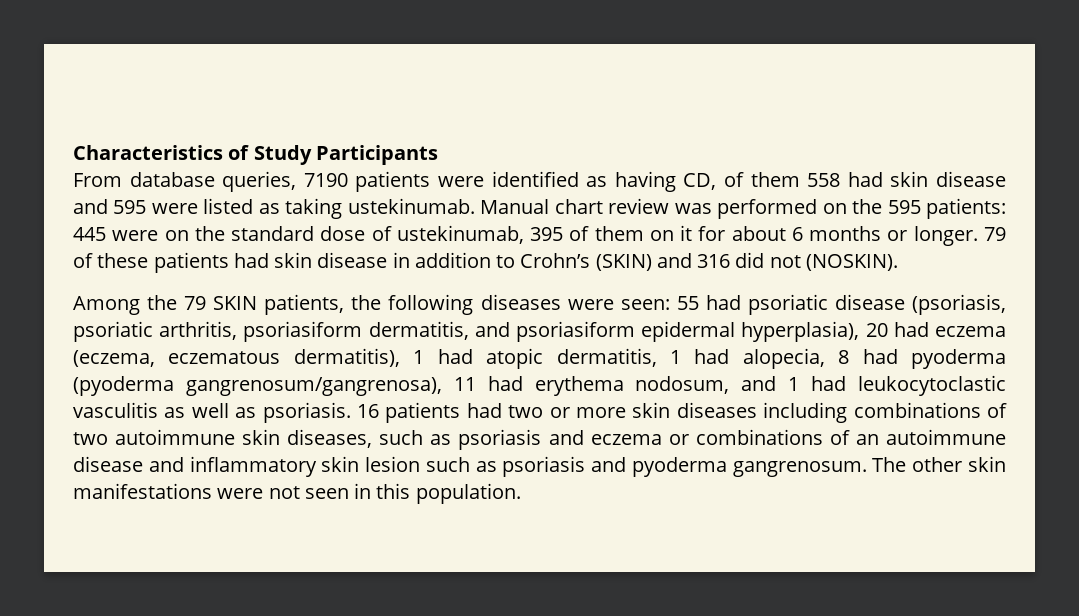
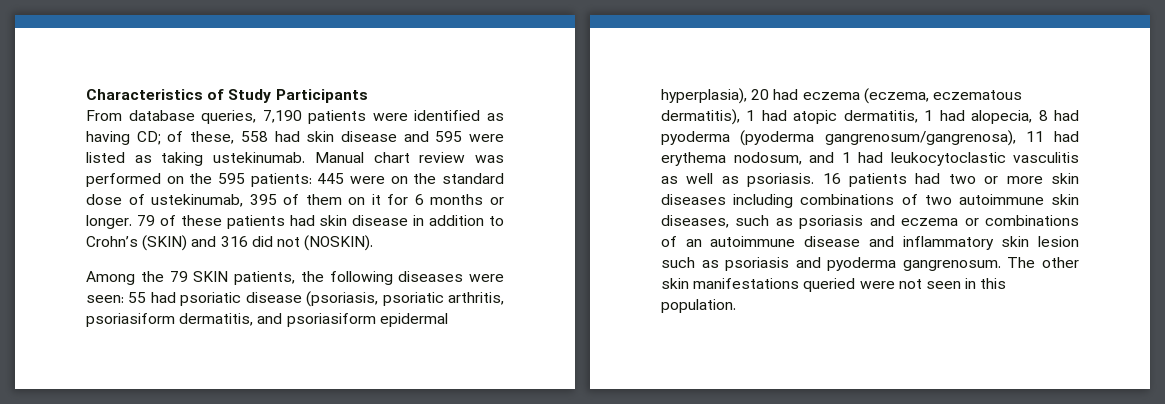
- From database queries, 7190 patients were identified as having CD, of them 558 had skin disease and 595 were listed as taking ustekinumab.
+ From database queries, 7,190 patients were identified as having CD; of these, 558 had skin disease and 595 were listed as taking ustekinumab.
- Manual chart review was performed on the 595 patients: 445 were on the standard dose of ustekinumab, 395 of them on it for about 6 months or longer.
+ Manual chart review was performed on the 595 patients: 445 were on the standard dose of ustekinumab, 395 of them on it for 6 months or longer.
- The other skin manifestations were not seen in this population.
+ The other skin manifestations queried were not seen in this population.

